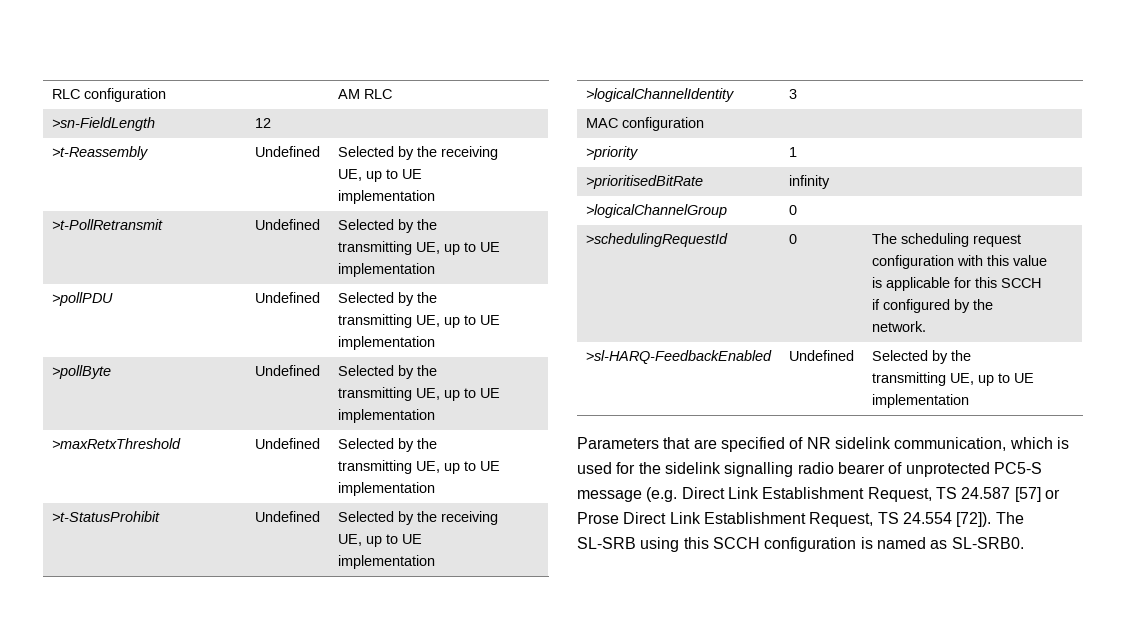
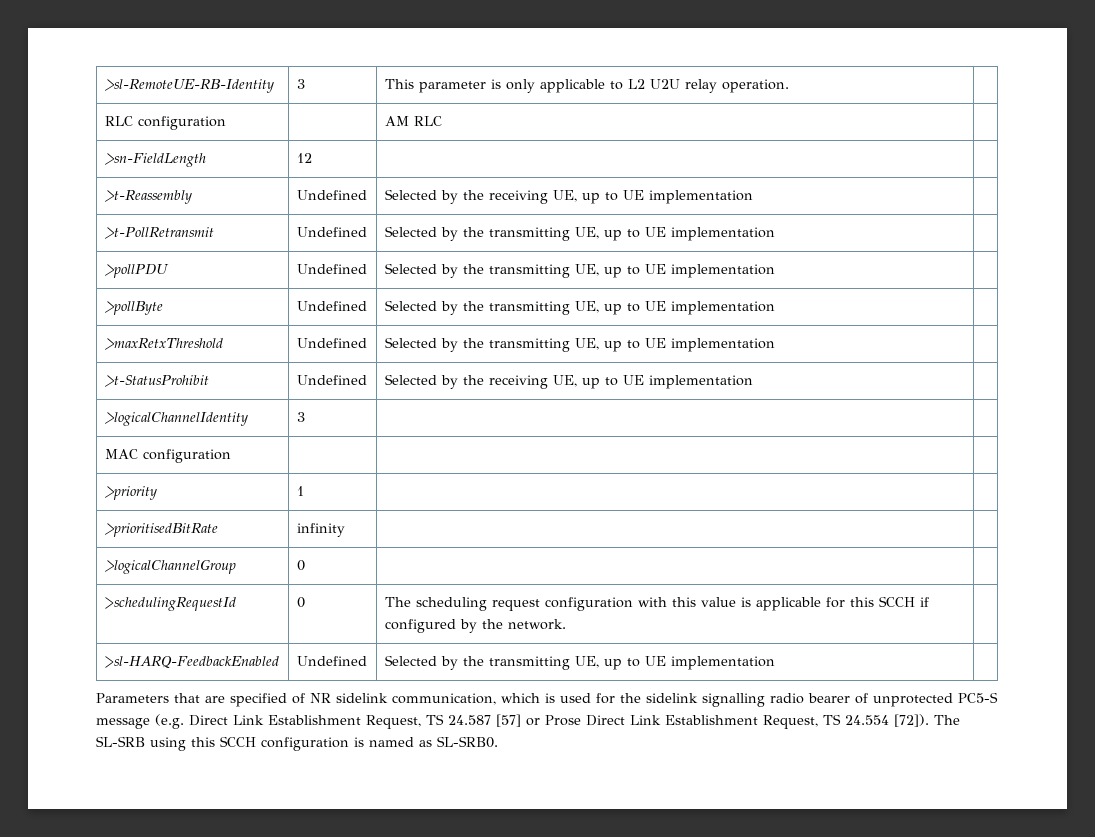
+ >sl-RemoteUE-RB-Identity | 3 | This parameter is only applicable to L2 U2U relay operation. |

